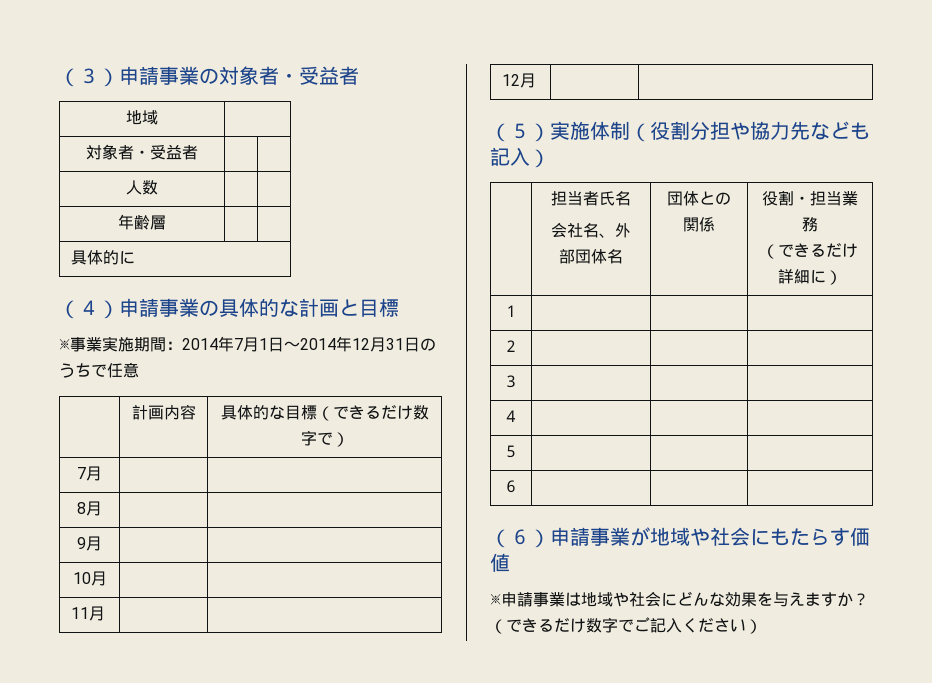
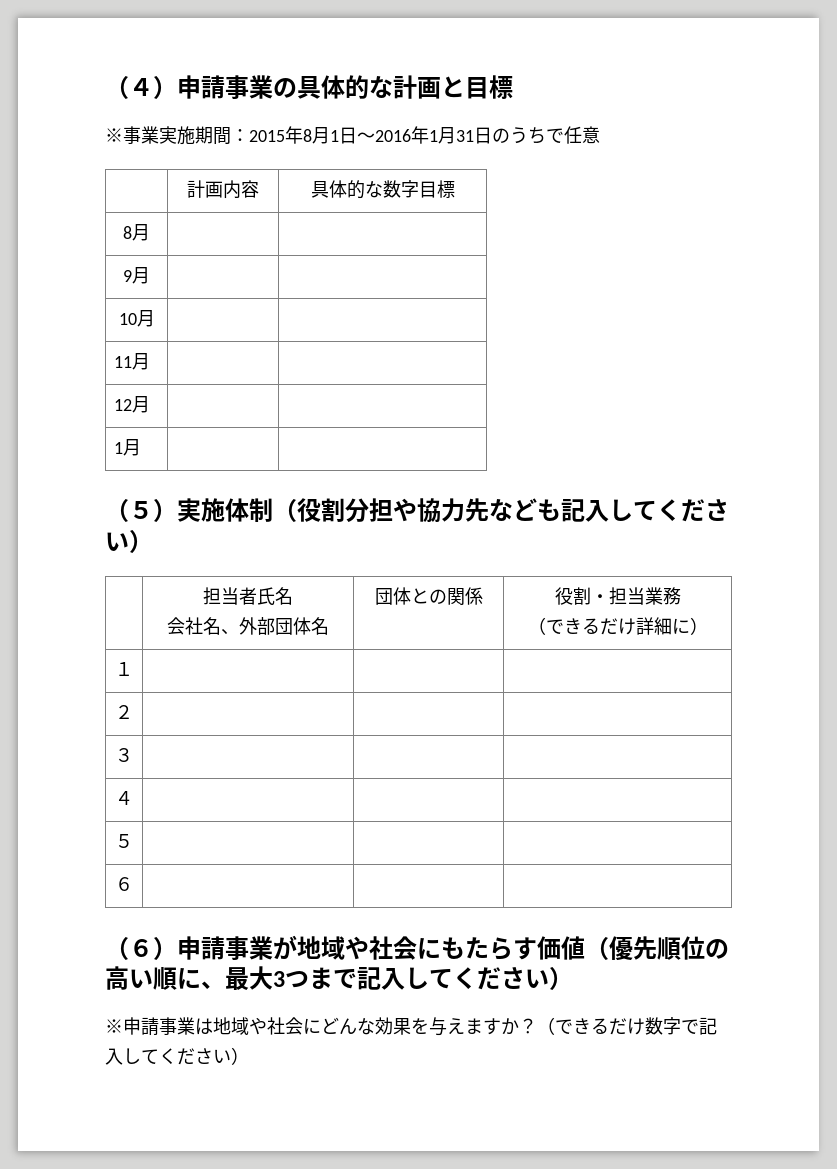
- （３）申請事業の対象者・受益者
- 地域 |
- 対象者・受益者 | |
- 人数 | |
- 年齢層 | |
- 具体的に
- ※事業実施期間：2014年7月1日〜2014年12月31日のうちで任意
+ ※事業実施期間：2015年8月1日〜2016年1月31日のうちで任意
- | 計画内容 | 具体的な目標（できるだけ数字で）
- 7月 | |
+ | 計画内容 | 具体的な数字目標
+ 1月 | |
- （５）実施体制（役割分担や協力先なども記入）
+ （５）実施体制（役割分担や協力先なども記入してください）
- （６）申請事業が地域や社会にもたらす価値
+ （６）申請事業が地域や社会にもたらす価値（優先順位の高い順に、最大3つまで記入してください）
- （できるだけ数字でご記入ください）
+ （できるだけ数字で記入してください）

